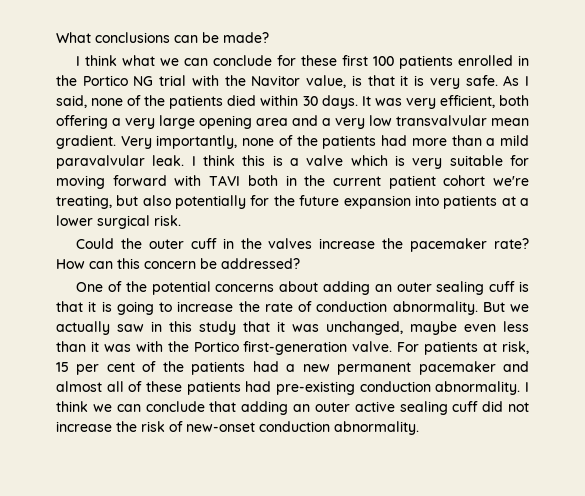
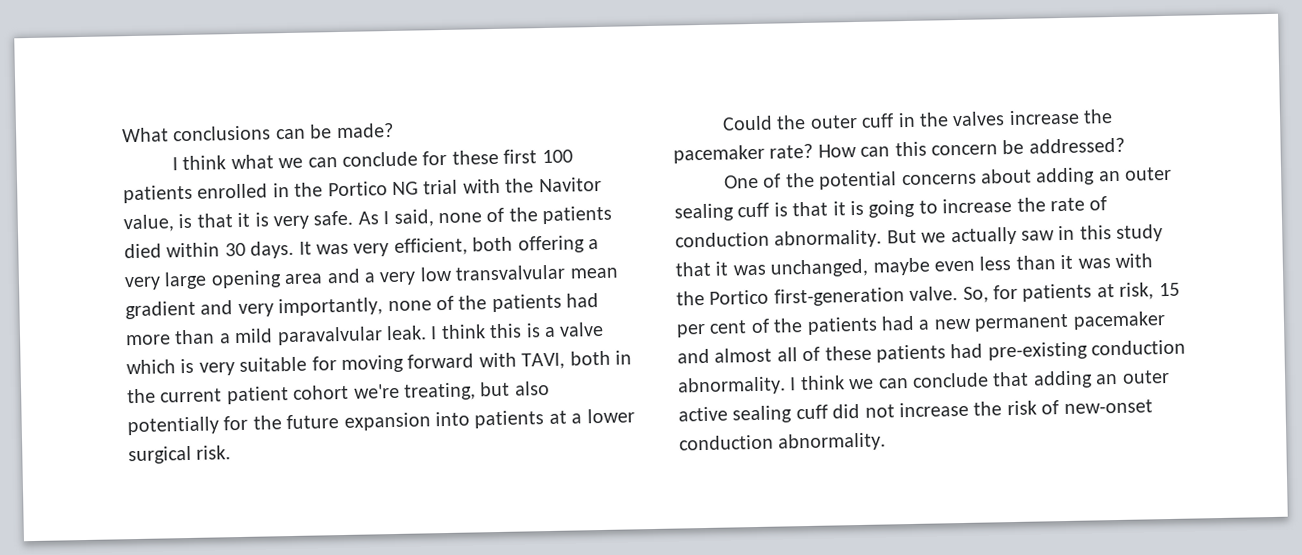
- It was very efficient, both offering a very large opening area and a very low transvalvular mean gradient. Very importantly, none of the patients had more than a mild paravalvular leak.
+ It was very efficient, both offering a very large opening area and a very low transvalvular mean gradient and very importantly, none of the patients had more than a mild paravalvular leak.
- I think this is a valve which is very suitable for moving forward with TAVI both in the current patient cohort we're treating, but also potentially for the future expansion into patients at a lower surgical risk.
+ I think this is a valve which is very suitable for moving forward with TAVI, both in the current patient cohort we're treating, but also potentially for the future expansion into patients at a lower surgical risk.
- For patients at risk, 15 per cent of the patients had a new permanent pacemaker and almost all of these patients had pre-existing conduction abnormality.
+ So, for patients at risk, 15 per cent of the patients had a new permanent pacemaker and almost all of these patients had pre-existing conduction abnormality.

